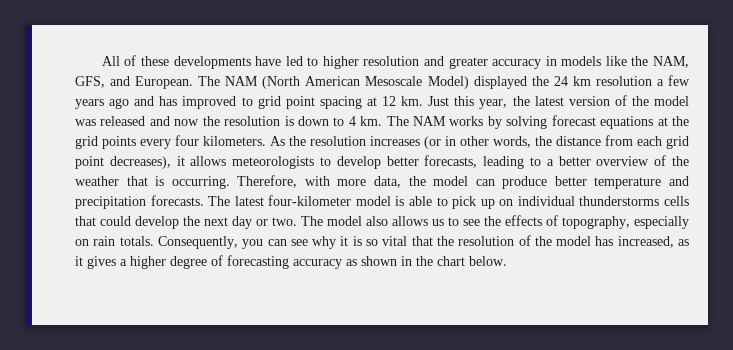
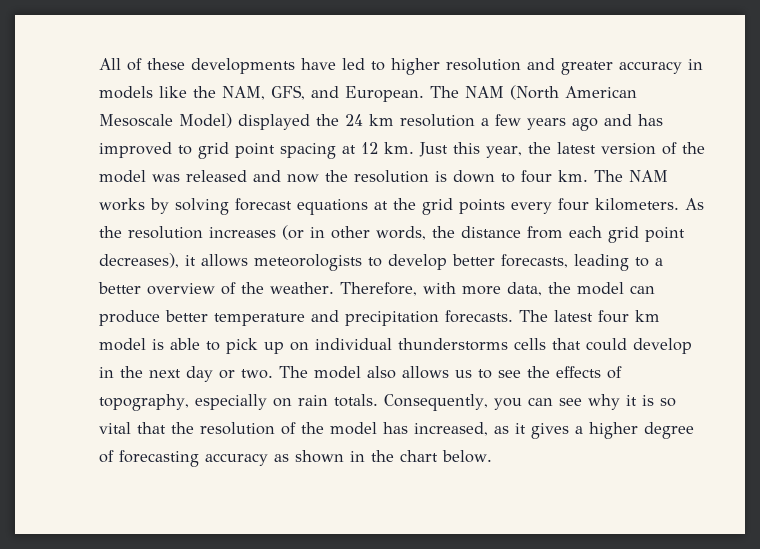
- Just this year, the latest version of the model was released and now the resolution is down to 4 km.
+ Just this year, the latest version of the model was released and now the resolution is down to four km.
- As the resolution increases (or in other words, the distance from each grid point decreases), it allows meteorologists to develop better forecasts, leading to a better overview of the weather that is occurring.
+ As the resolution increases (or in other words, the distance from each grid point decreases), it allows meteorologists to develop better forecasts, leading to a better overview of the weather.
- The latest four-kilometer model is able to pick up on individual thunderstorms cells that could develop the next day or two.
+ The latest four km model is able to pick up on individual thunderstorms cells that could develop in the next day or two.

